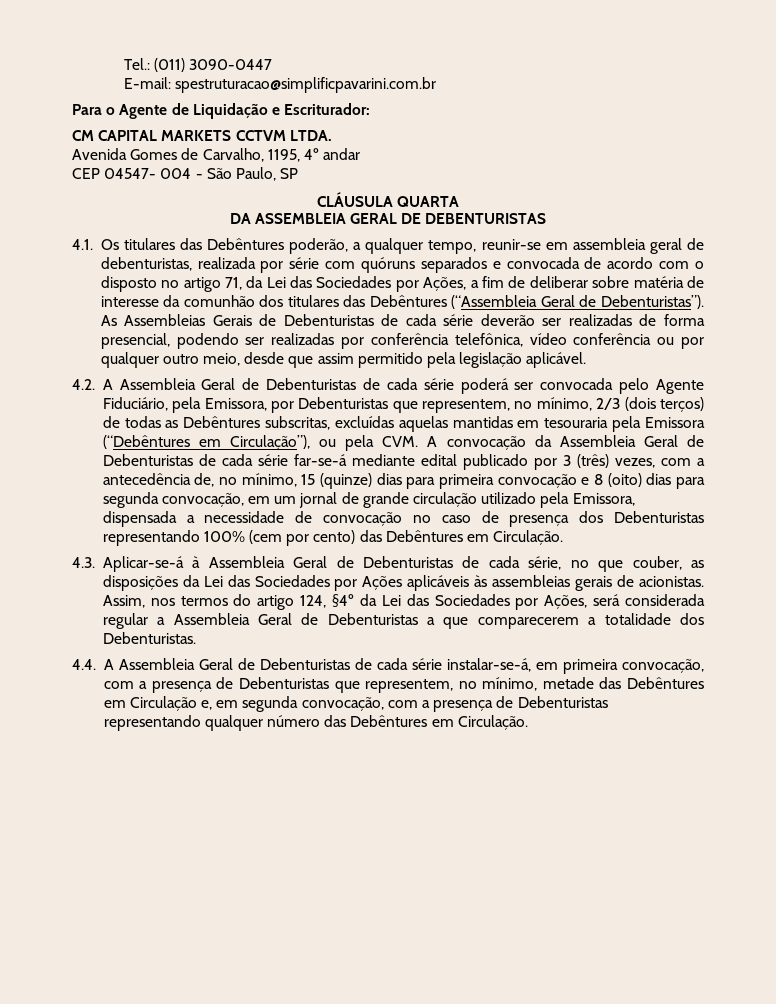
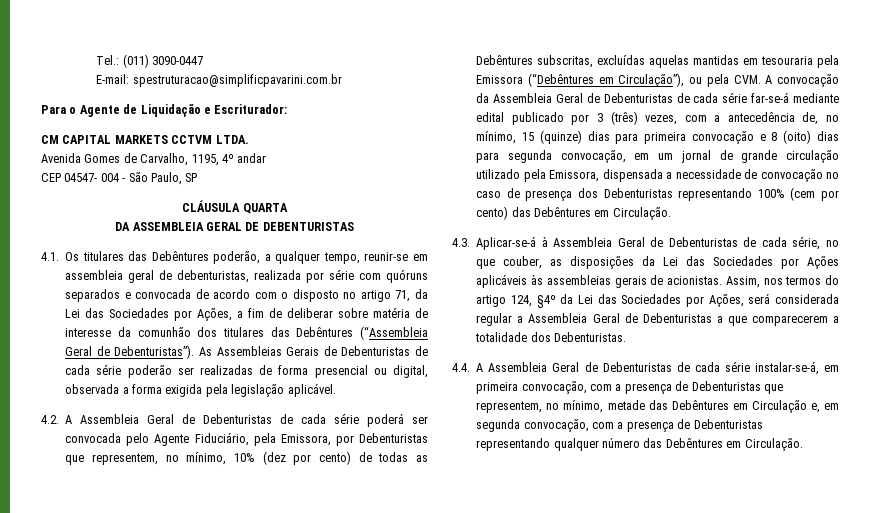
- As Assembleias Gerais de Debenturistas de cada série deverão ser realizadas de forma presencial, podendo ser realizadas por conferência telefônica, vídeo conferência ou por qualquer outro meio, desde que assim permitido pela legislação aplicável.
+ As Assembleias Gerais de Debenturistas de cada série poderão ser realizadas de forma presencial ou digital, observada a forma exigida pela legislação aplicável.
- 4.2. A Assembleia Geral de Debenturistas de cada série poderá ser convocada pelo Agente Fiduciário, pela Emissora, por Debenturistas que representem, no mínimo, 2/3 (dois terços) de todas as Debêntures subscritas, excluídas aquelas mantidas em tesouraria pela Emissora (“Debêntures em Circulação”), ou pela CVM. A convocação da Assembleia Geral de Debenturistas de cada série far-se-á mediante edital publicado por 3 (três) vezes, com a antecedência de, no mínimo, 15 (quinze) dias para primeira convocação e 8 (oito) dias para segunda convocação, em um jornal de grande circulação utilizado pela Emissora, dispensada a necessidade de convocação no caso de presença dos Debenturistas representando 100% (cem por cento) das Debêntures em Circulação.
+ 4.2. A Assembleia Geral de Debenturistas de cada série poderá ser convocada pelo Agente Fiduciário, pela Emissora, por Debenturistas que representem, no mínimo, 10% (dez por cento) de todas as Debêntures subscritas, excluídas aquelas mantidas em tesouraria pela Emissora (“Debêntures em Circulação”), ou pela CVM. A convocação da Assembleia Geral de Debenturistas de cada série far-se-á mediante edital publicado por 3 (três) vezes, com a antecedência de, no mínimo, 15 (quinze) dias para primeira convocação e 8 (oito) dias para segunda convocação, em um jornal de grande circulação utilizado pela Emissora, dispensada a necessidade de convocação no caso de presença dos Debenturistas representando 100% (cem por cento) das Debêntures em Circulação.

